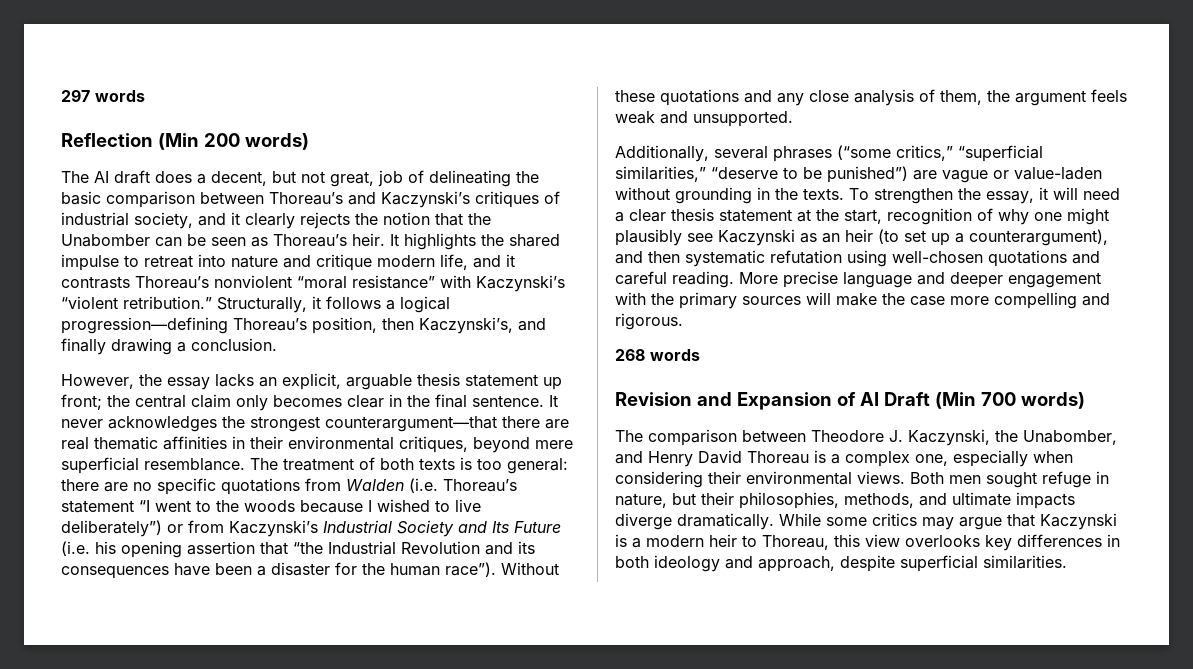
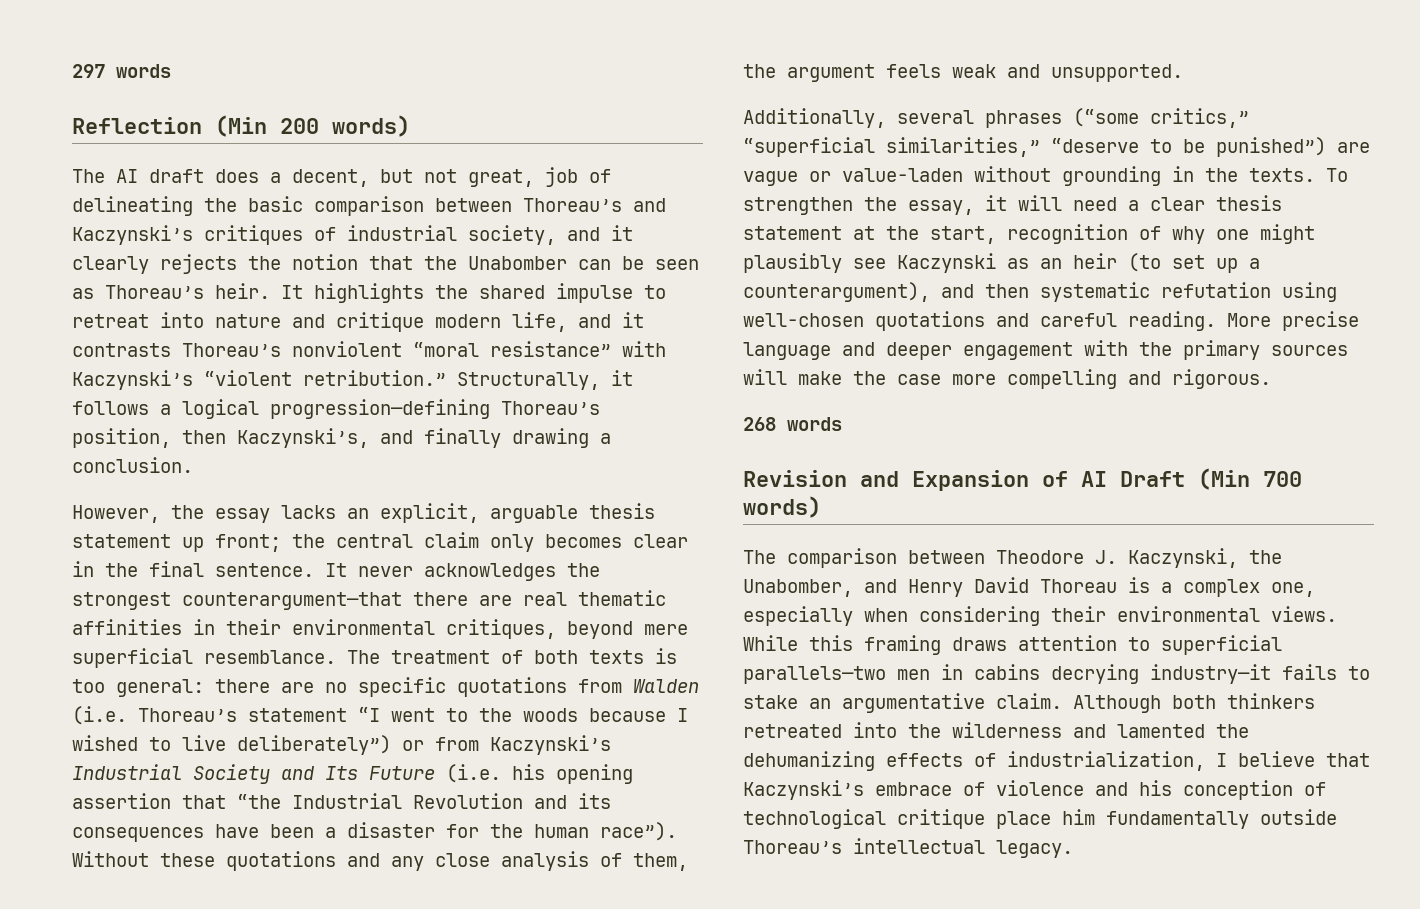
- Both men sought refuge in nature, but their philosophies, methods, and ultimate impacts diverge dramatically. While some critics may argue that Kaczynski is a modern heir to Thoreau, this view overlooks key differences in both ideology and approach, despite superficial similarities.
+ While this framing draws attention to superficial parallels—two men in cabins decrying industry—it fails to stake an argumentative claim. Although both thinkers retreated into the wilderness and lamented the dehumanizing effects of industrialization, I believe that Kaczynski’s embrace of violence and his conception of technological critique place him fundamentally outside Thoreau’s intellectual legacy.

